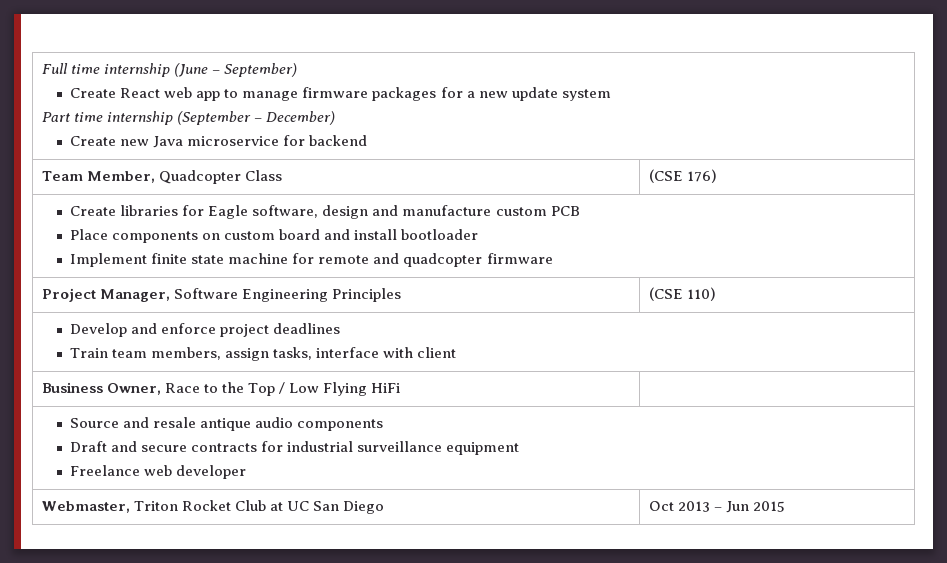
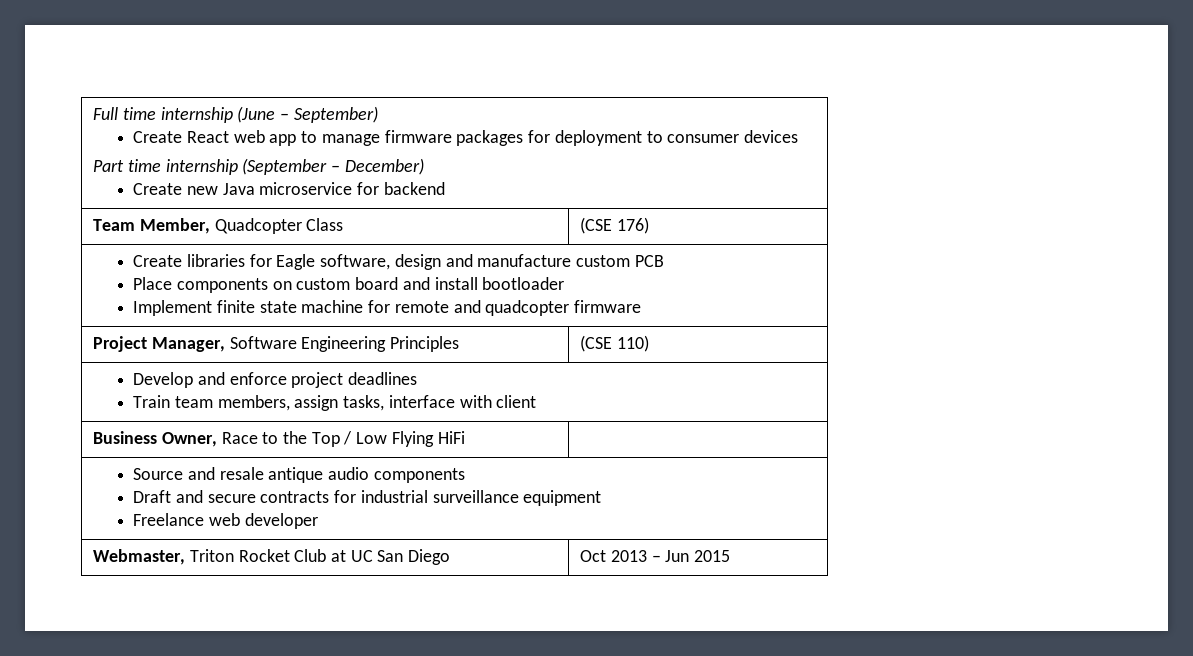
  Full time internship (June – September)
- Create React web app to manage firmware packages for a new update system
+ Create React web app to manage firmware packages for deployment to consumer devices

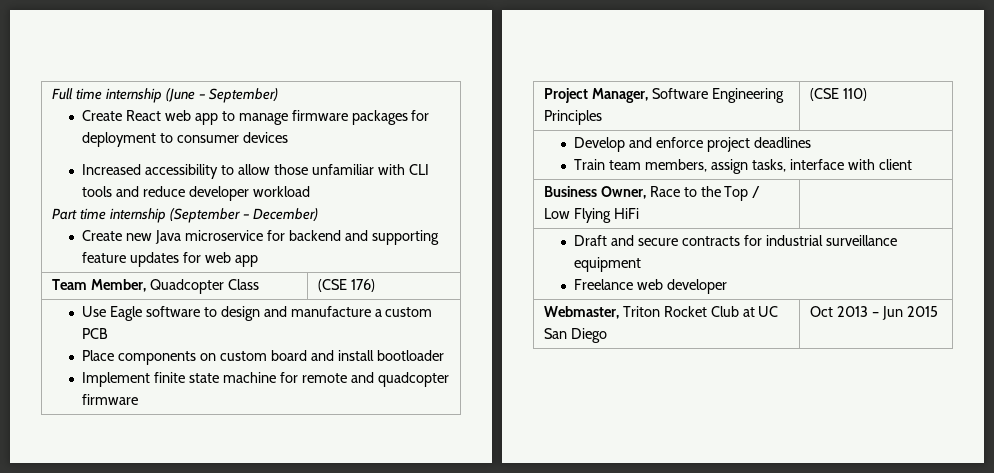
+ Increased accessibility to allow those unfamiliar with CLI tools and reduce developer workload
- Create new Java microservice for backend
+ Create new Java microservice for backend and supporting feature updates for web app
- Create libraries for Eagle software, design and manufacture custom PCB
+ Use Eagle software to design and manufacture a custom PCB
- Source and resale antique audio components

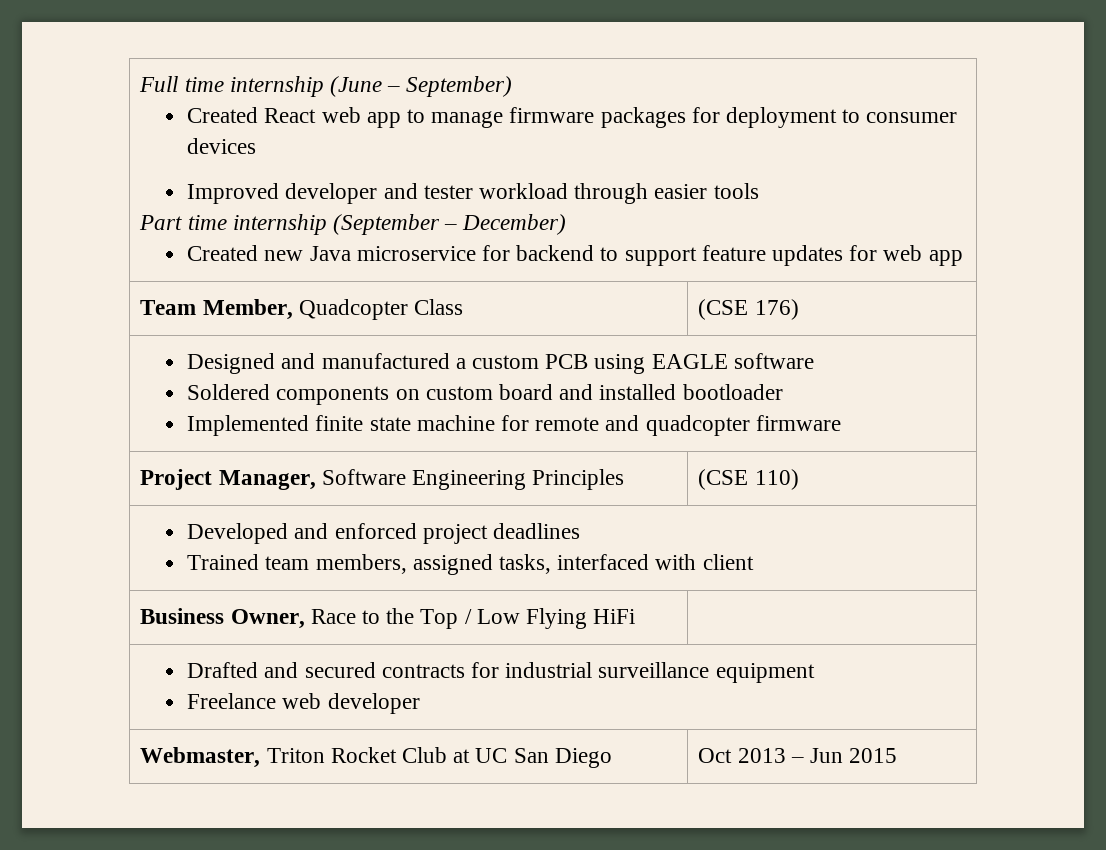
- Create React web app to manage firmware packages for deployment to consumer devices
+ Created React web app to manage firmware packages for deployment to consumer devices
- Increased accessibility to allow those unfamiliar with CLI tools and reduce developer workload
+ Improved developer and tester workload through easier tools
- Create new Java microservice for backend and supporting feature updates for web app
+ Created new Java microservice for backend to support feature updates for web app
- Use Eagle software to design and manufacture a custom PCB
- Place components on custom board and install bootloader
- Implement finite state machine for remote and quadcopter firmware
+ Designed and manufactured a custom PCB using EAGLE software
+ Soldered components on custom board and installed bootloader
+ Implemented finite state machine for remote and quadcopter firmware
- Develop and enforce project deadlines
- Train team members, assign tasks, interface with client
+ Developed and enforced project deadlines
+ Trained team members, assigned tasks, interfaced with client
- Draft and secure contracts for industrial surveillance equipment
+ Drafted and secured contracts for industrial surveillance equipment

